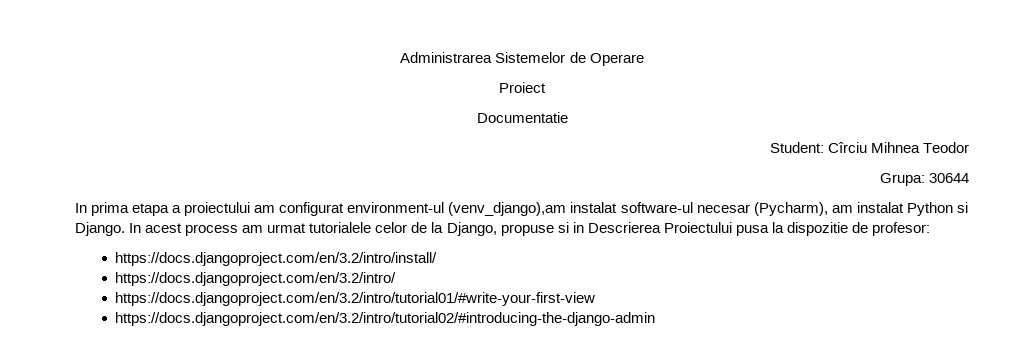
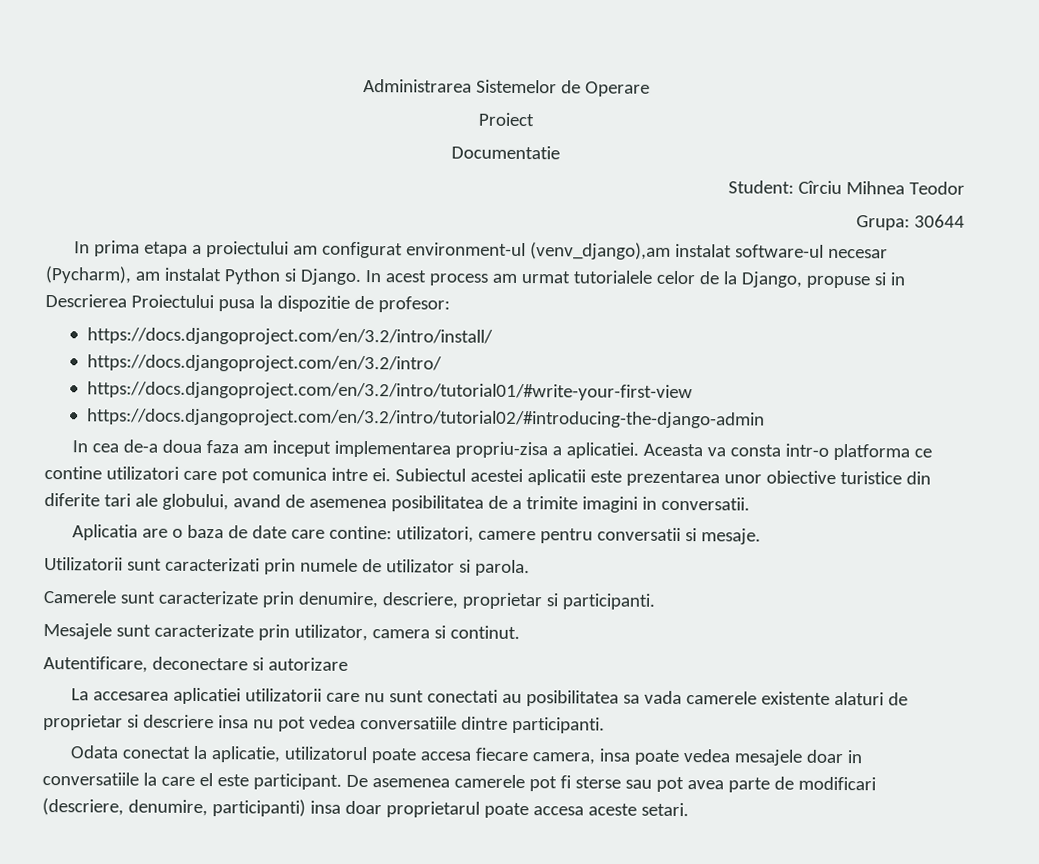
+ In cea de-a doua faza am inceput implementarea propriu-zisa a aplicatiei. Aceasta va consta intr-o platforma ce contine utilizatori care pot comunica intre ei. Subiectul acestei aplicatii este prezentarea unor obiective turistice din diferite tari ale globului, avand de asemenea posibilitatea de a trimite imagini in conversatii.
+ Aplicatia are o baza de date care contine: utilizatori, camere pentru conversatii si mesaje.
+ Utilizatorii sunt caracterizati prin numele de utilizator si parola.
+ Camerele sunt caracterizate prin denumire, descriere, proprietar si participanti.
+ Mesajele sunt caracterizate prin utilizator, camera si continut.
+ Autentificare, deconectare si autorizare
+ La accesarea aplicatiei utilizatorii care nu sunt conectati au posibilitatea sa vada camerele existente alaturi de proprietar si descriere insa nu pot vedea conversatiile dintre participanti.
+ Odata conectat la aplicatie, utilizatorul poate accesa fiecare camera, insa poate vedea mesajele doar in conversatiile la care el este participant. De asemenea camerele pot fi sterse sau pot avea parte de modificari (descriere, denumire, participanti) insa doar proprietarul poate accesa aceste setari.

